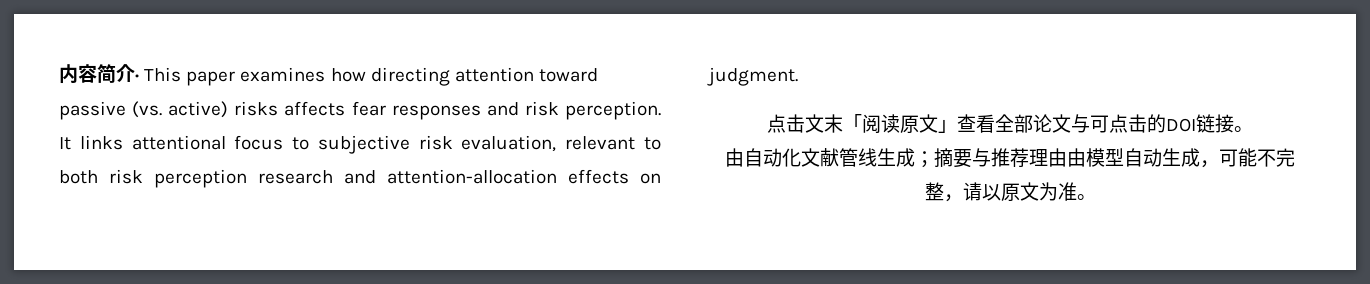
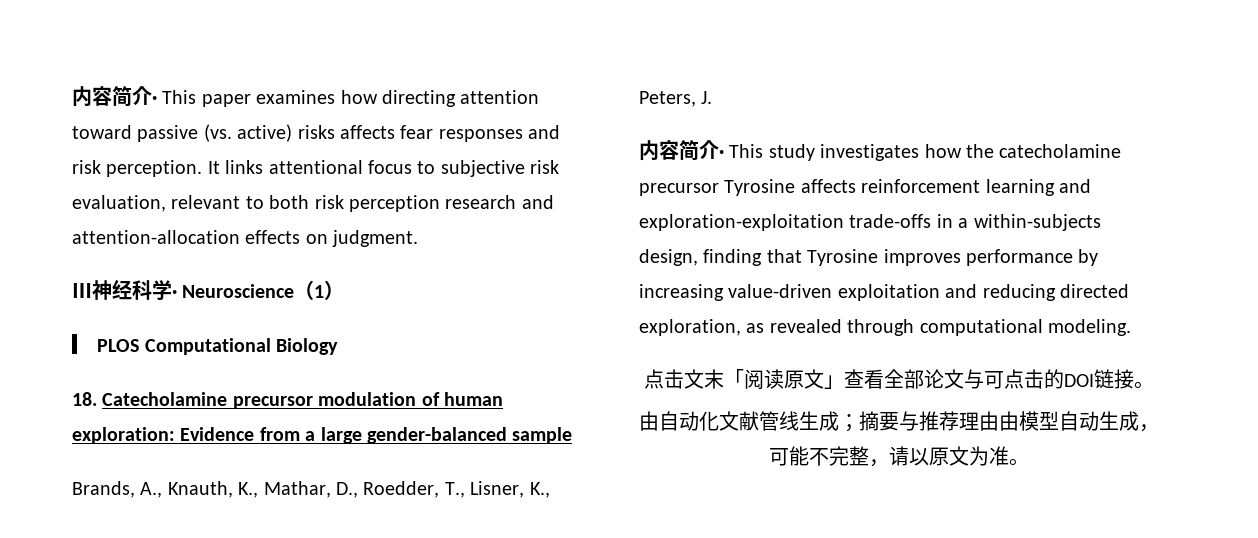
+ Ⅲ神经科学· Neuroscience（1）
+ ▎ PLOS Computational Biology
+ 18. Catecholamine precursor modulation of human exploration: Evidence from a large gender-balanced sample
+ Brands, A., Knauth, K., Mathar, D., Roedder, T., Lisner, K., Peters, J.
+ 内容简介· This study investigates how the catecholamine precursor Tyrosine affects reinforcement learning and exploration-exploitation trade-offs in a within-subjects design, finding that Tyrosine improves performance by increasing value-driven exploitation and reducing directed exploration, as revealed through computational modeling.

